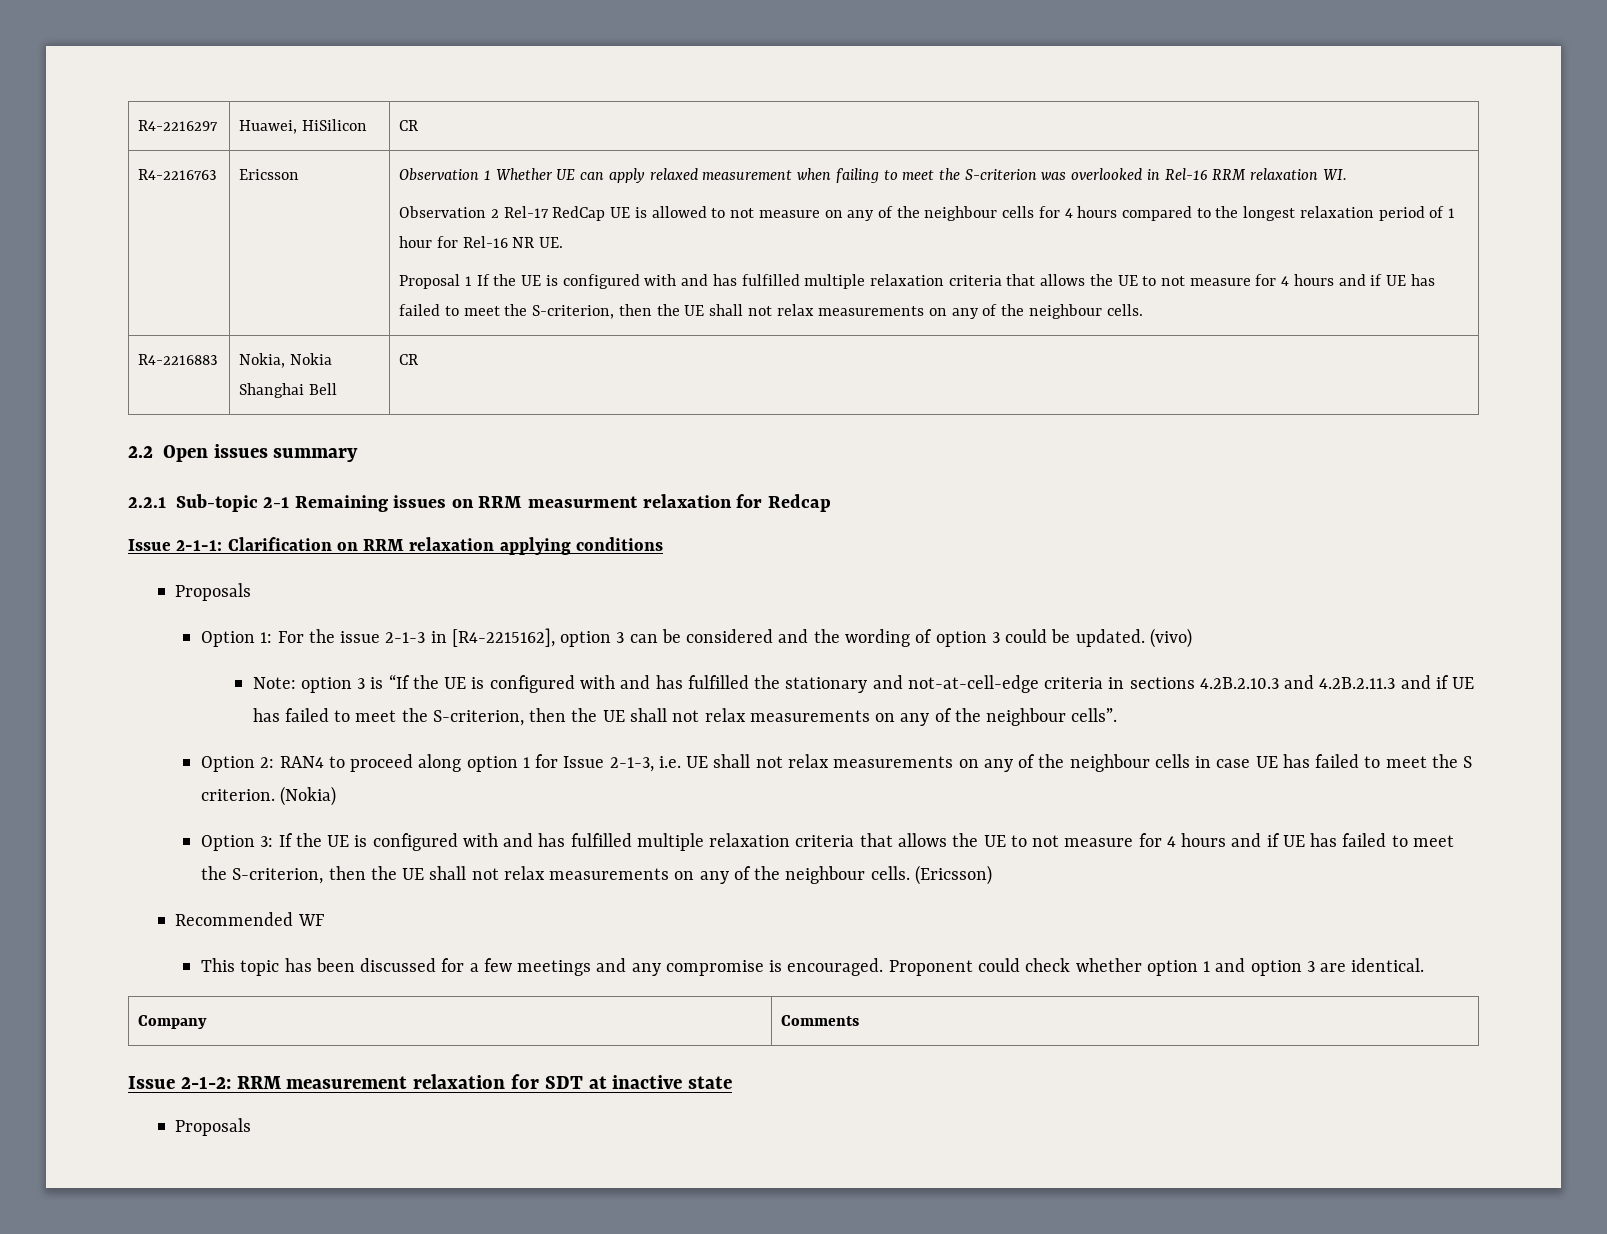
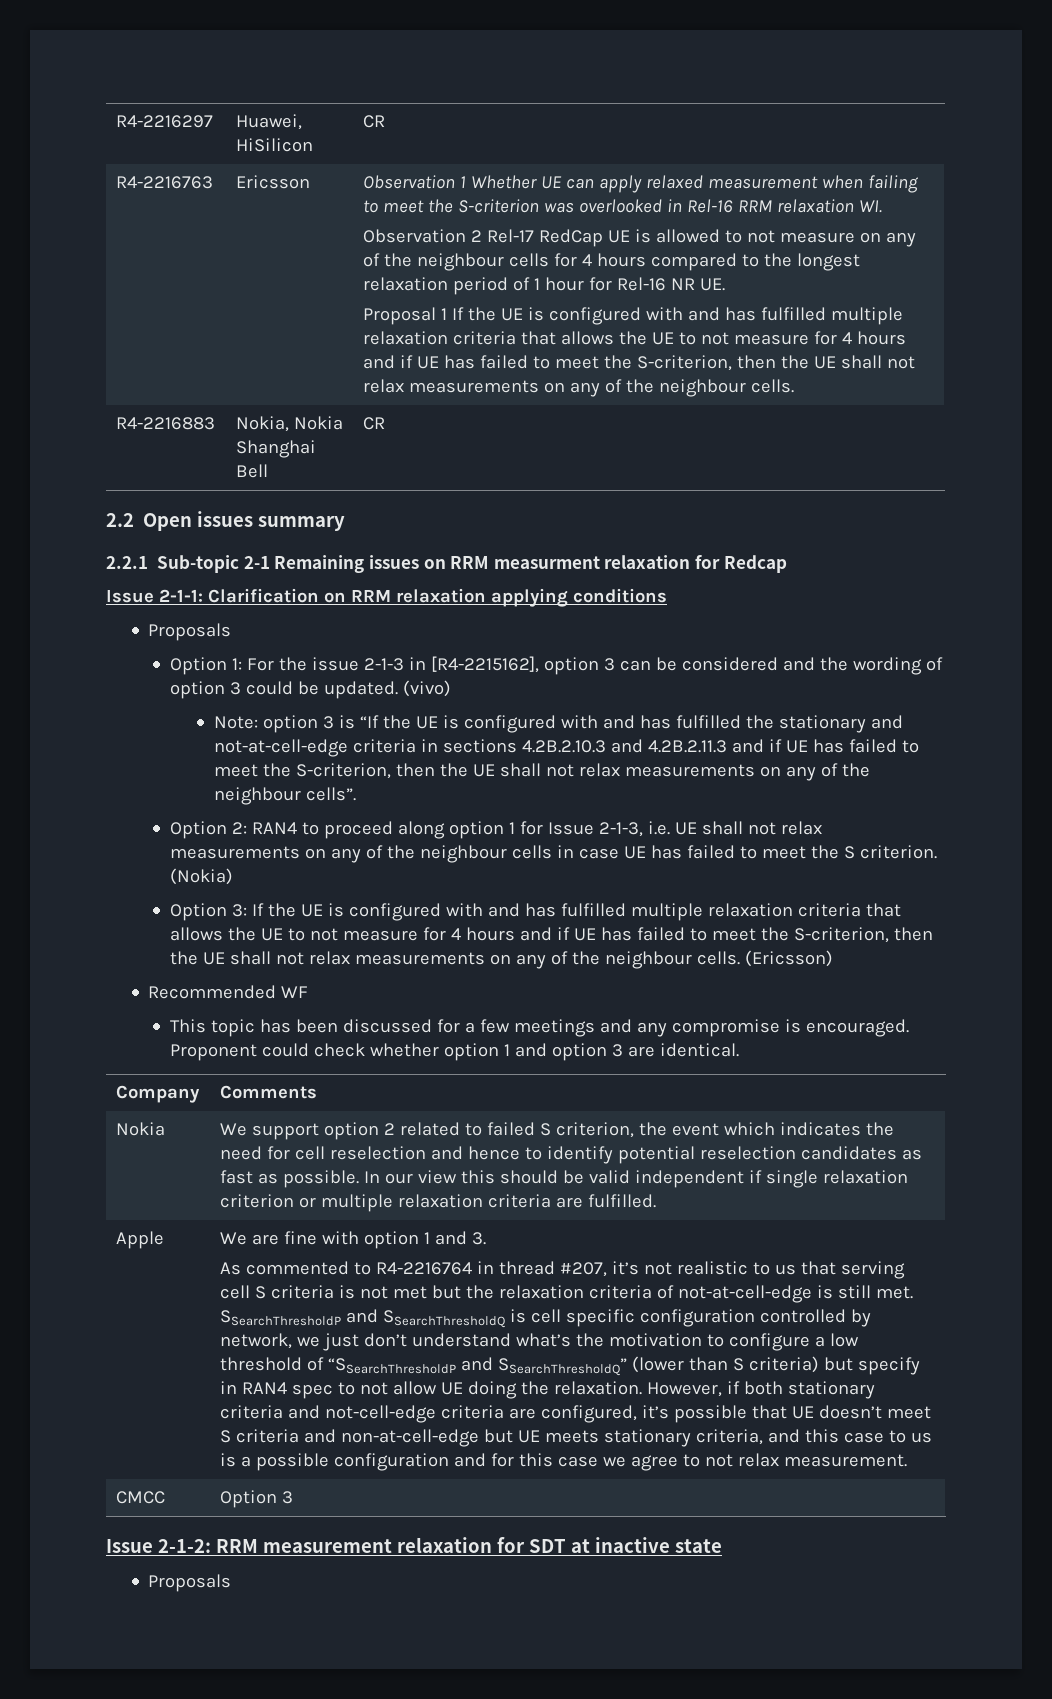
+ Nokia | We support option 2 related to failed S criterion, the event which indicates the need for cell reselection and hence to identify potential reselection candidates as fast as possible. In our view this should be valid independent if single relaxation criterion or multiple relaxation criteria are fulfilled.
+ Apple | We are fine with option 1 and 3.
+ As commented to R4-2216764 in thread #207, it’s not realistic to us that serving cell S criteria is not met but the relaxation criteria of not-at-cell-edge is still met. SSearchThresholdP and SSearchThresholdQ is cell specific configuration controlled by network, we just don’t understand what’s the motivation to configure a low threshold of “SSearchThresholdP and SSearchThresholdQ” (lower than S criteria) but specify in RAN4 spec to not allow UE doing the relaxation. However, if both stationary criteria and not-cell-edge criteria are configured, it’s possible that UE doesn’t meet S criteria and non-at-cell-edge but UE meets stationary criteria, and this case to us is a possible configuration and for this case we agree to not relax measurement.
+ CMCC | Option 3

